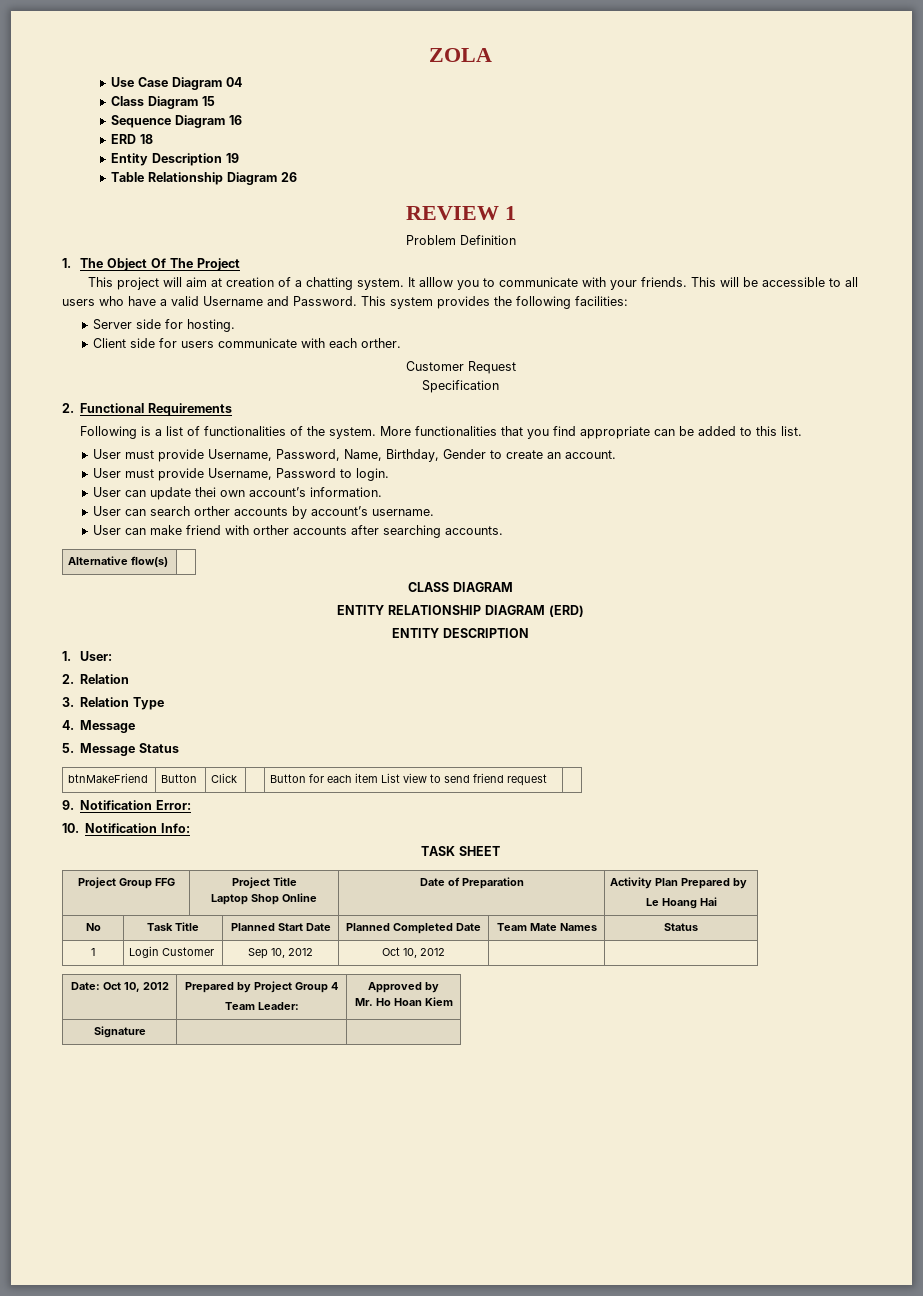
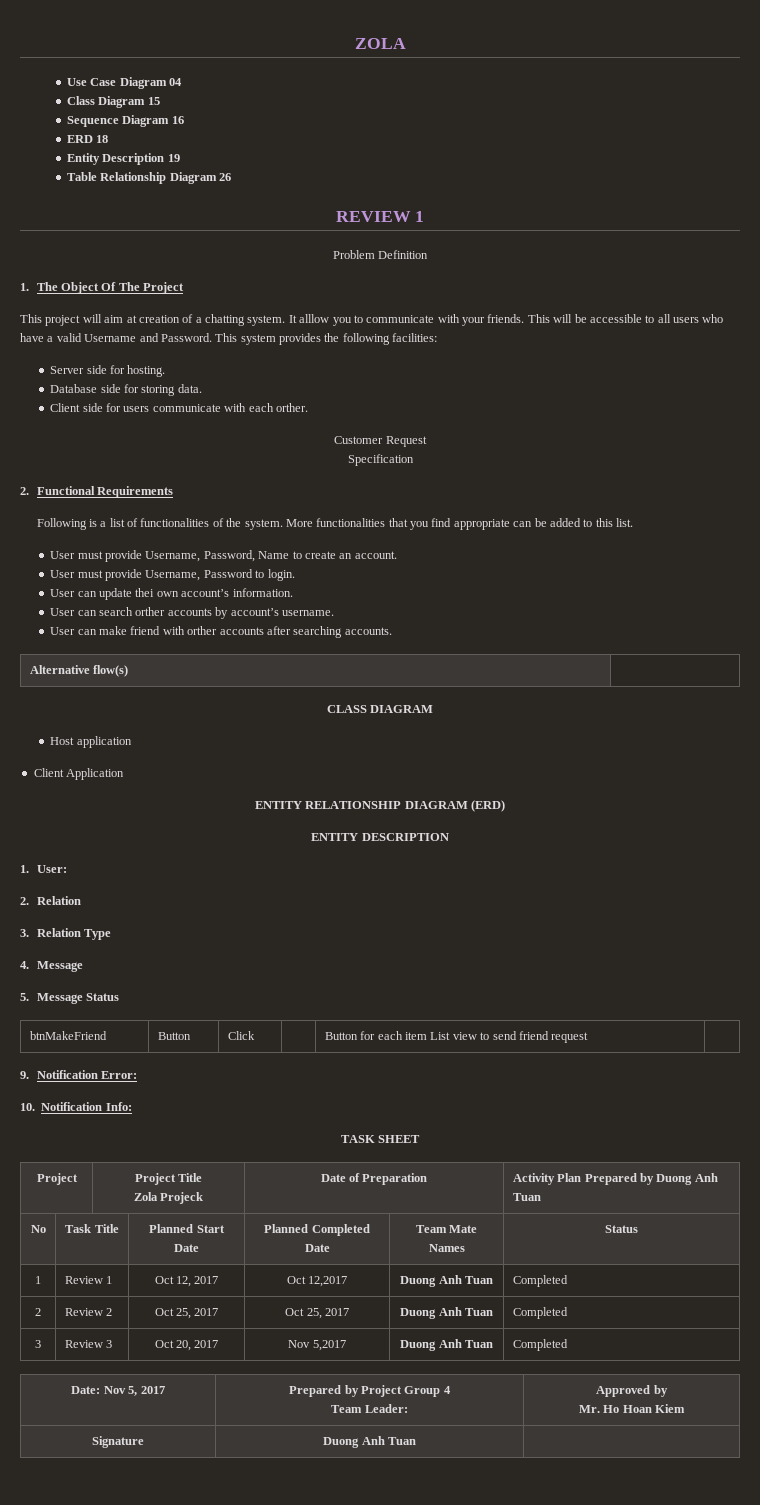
+ Database side for storing data.
- User must provide Username, Password, Name, Birthday, Gender to create an account.
+ User must provide Username, Password, Name to create an account.
+ Host application
+ Client Application
- Project Group FFG | Project Title
- Laptop Shop Online | Date of Preparation | Activity Plan Prepared by
- Le Hoang Hai
+ Project | Project Title
+ Zola Projeck | Date of Preparation | Activity Plan Prepared by Duong Anh Tuan
- 1 | Login Customer | Sep 10, 2012 | Oct 10, 2012 | |
- Date: Oct 10, 2012 | Prepared by Project Group 4
+ 1 | Review 1 | Oct 12, 2017 | Oct 12,2017 | Duong Anh Tuan | Completed
+ 2 | Review 2 | Oct 25, 2017 | Oct 25, 2017 | Duong Anh Tuan | Completed
+ 3 | Review 3 | Oct 20, 2017 | Nov 5,2017 | Duong Anh Tuan | Completed
+ Date: Nov 5, 2017 | Prepared by Project Group 4
- Signature | |
+ Signature | Duong Anh Tuan |

